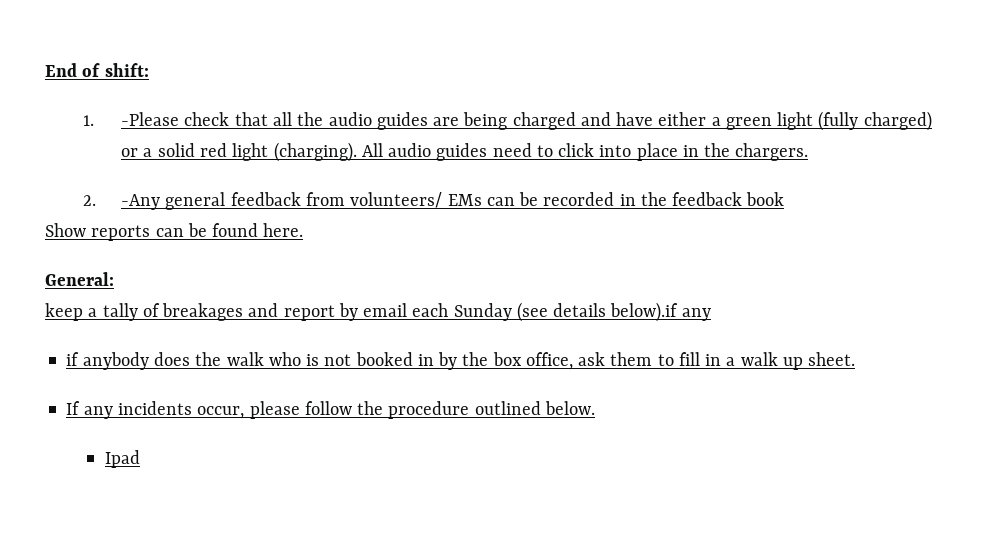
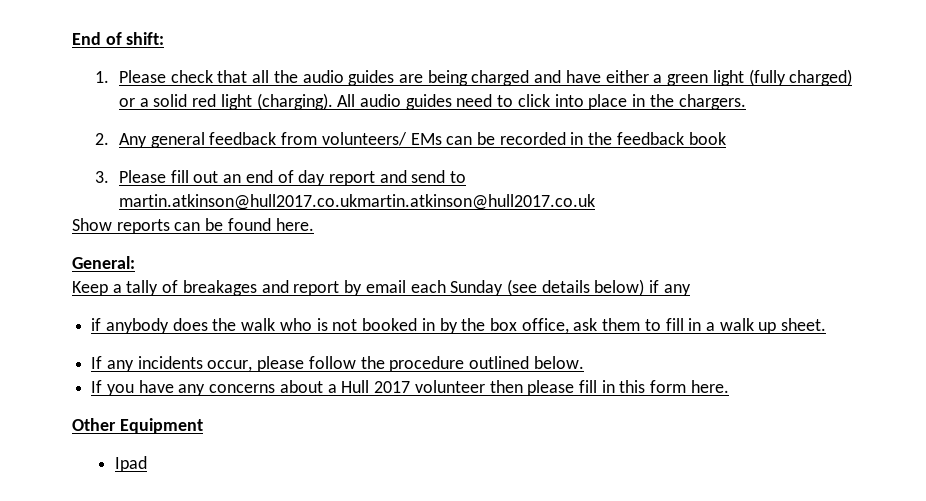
- 1. -Please check that all the audio guides are being charged and have either a green light (fully charged) or a solid red light (charging).
+ 1. Please check that all the audio guides are being charged and have either a green light (fully charged) or a solid red light (charging).
- 2. -Any general feedback from volunteers/ EMs can be recorded in the feedback book
+ 2. Any general feedback from volunteers/ EMs can be recorded in the feedback book
+ 3. Please fill out an end of day report and send to martin.atkinson@hull2017.co.ukmartin.atkinson@hull2017.co.uk
- keep a tally of breakages and report by email each Sunday (see details below).if any
+ Keep a tally of breakages and report by email each Sunday (see details below) if any
+ If you have any concerns about a Hull 2017 volunteer then please fill in this form here.
+ Other Equipment

